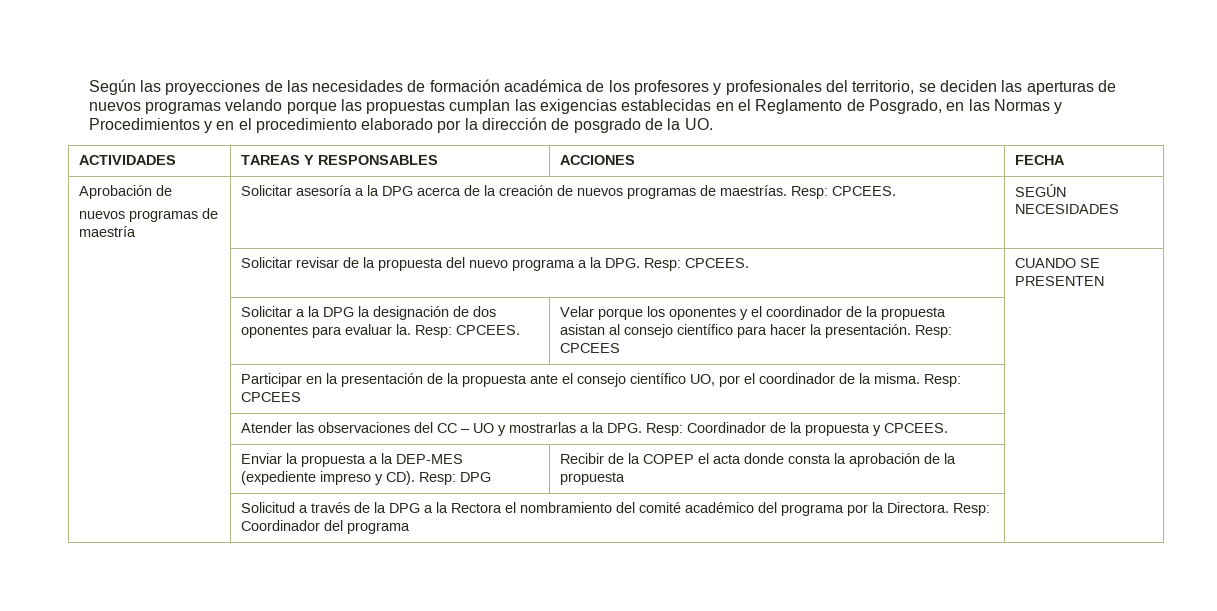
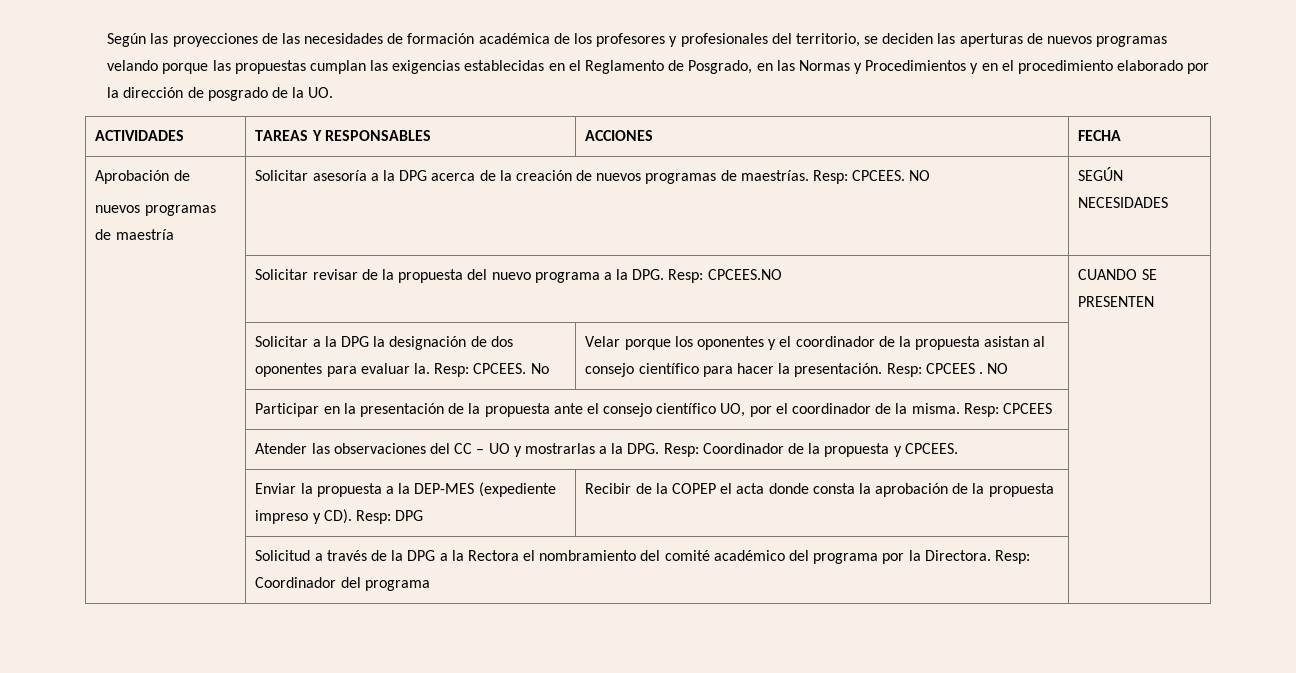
  Aprobación de
- nuevos programas de maestría | Solicitar asesoría a la DPG acerca de la creación de nuevos programas de maestrías. Resp: CPCEES. | SEGÚN NECESIDADES
+ nuevos programas de maestría | Solicitar asesoría a la DPG acerca de la creación de nuevos programas de maestrías. Resp: CPCEES. NO | SEGÚN NECESIDADES
- | Solicitar revisar de la propuesta del nuevo programa a la DPG. Resp: CPCEES. | CUANDO SE PRESENTEN
+ | Solicitar revisar de la propuesta del nuevo programa a la DPG. Resp: CPCEES.NO | CUANDO SE PRESENTEN
- | Solicitar a la DPG la designación de dos oponentes para evaluar la. Resp: CPCEES. | Velar porque los oponentes y el coordinador de la propuesta asistan al consejo científico para hacer la presentación. Resp: CPCEES |
+ | Solicitar a la DPG la designación de dos oponentes para evaluar la. Resp: CPCEES. No | Velar porque los oponentes y el coordinador de la propuesta asistan al consejo científico para hacer la presentación. Resp: CPCEES . NO |

